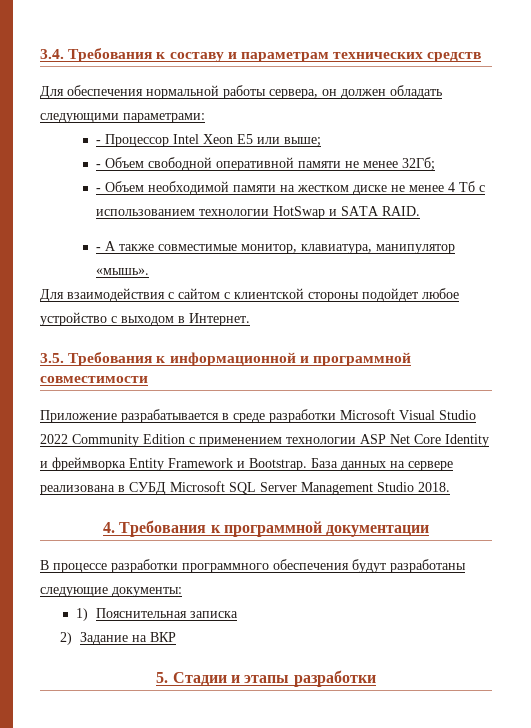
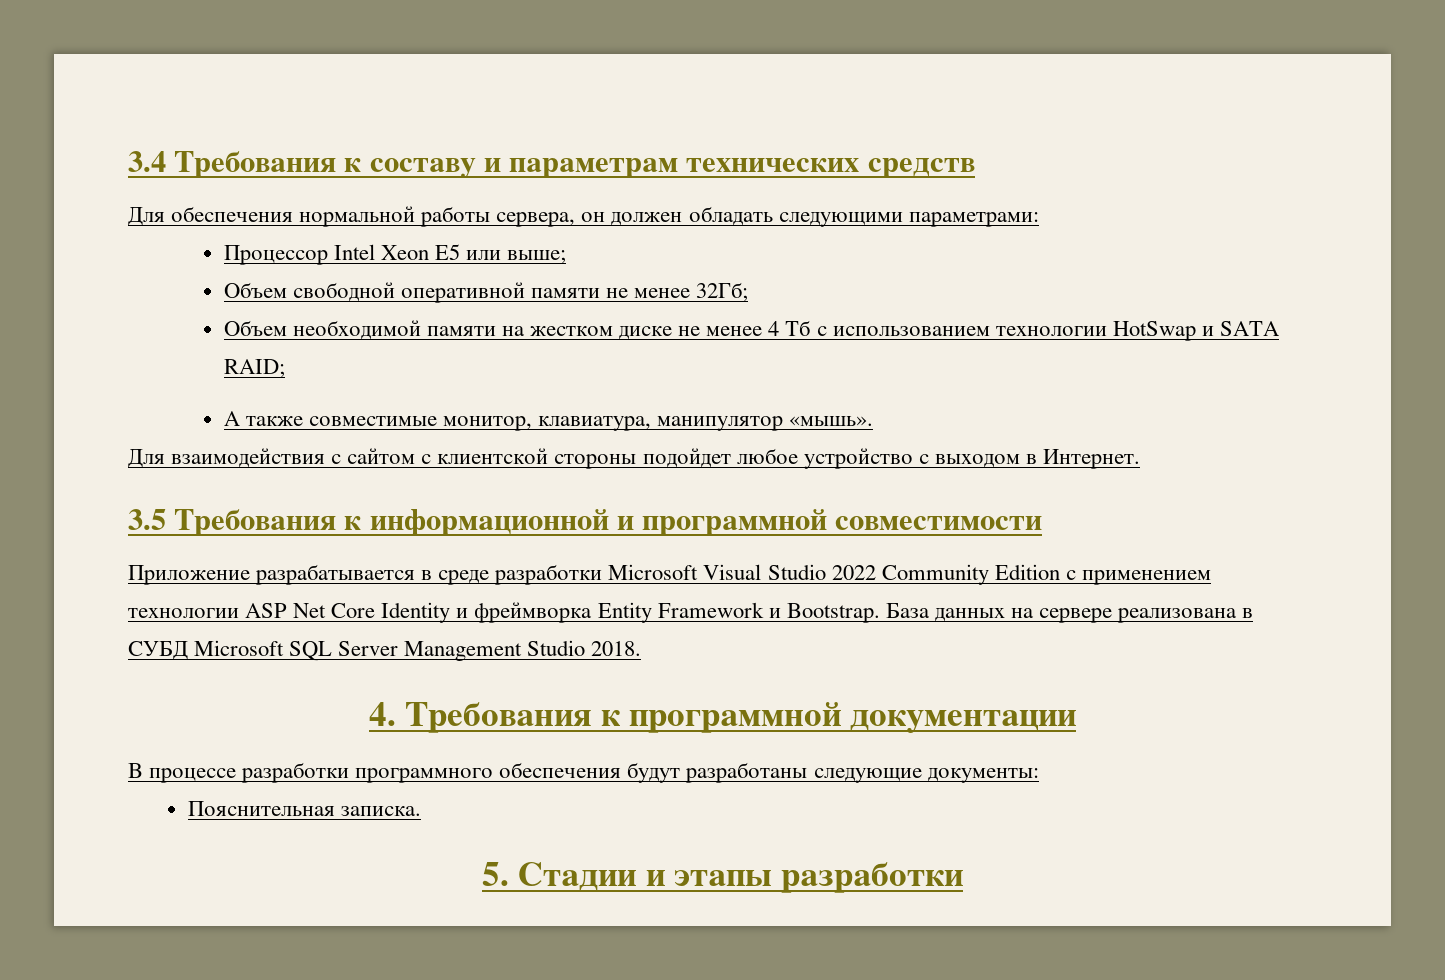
- 3.4. Требования к составу и параметрам технических средств
+ 3.4 Требования к составу и параметрам технических средств
- - Процессор Intel Xeon E5 или выше;
+ Процессор Intel Xeon E5 или выше;
- - Объем свободной оперативной памяти не менее 32Гб;
+ Объем свободной оперативной памяти не менее 32Гб;
- - Объем необходимой памяти на жестком диске не менее 4 Тб с использованием технологии HotSwap и SATA RAID.
- - А также совместимые монитор, клавиатура, манипулятор «мышь».
+ Объем необходимой памяти на жестком диске не менее 4 Тб с использованием технологии HotSwap и SATA RAID;
+ А также совместимые монитор, клавиатура, манипулятор «мышь».
- 3.5. Требования к информационной и программной совместимости
+ 3.5 Требования к информационной и программной совместимости
- 1) Пояснительная записка
- 2) Задание на ВКР
+ Пояснительная записка.

